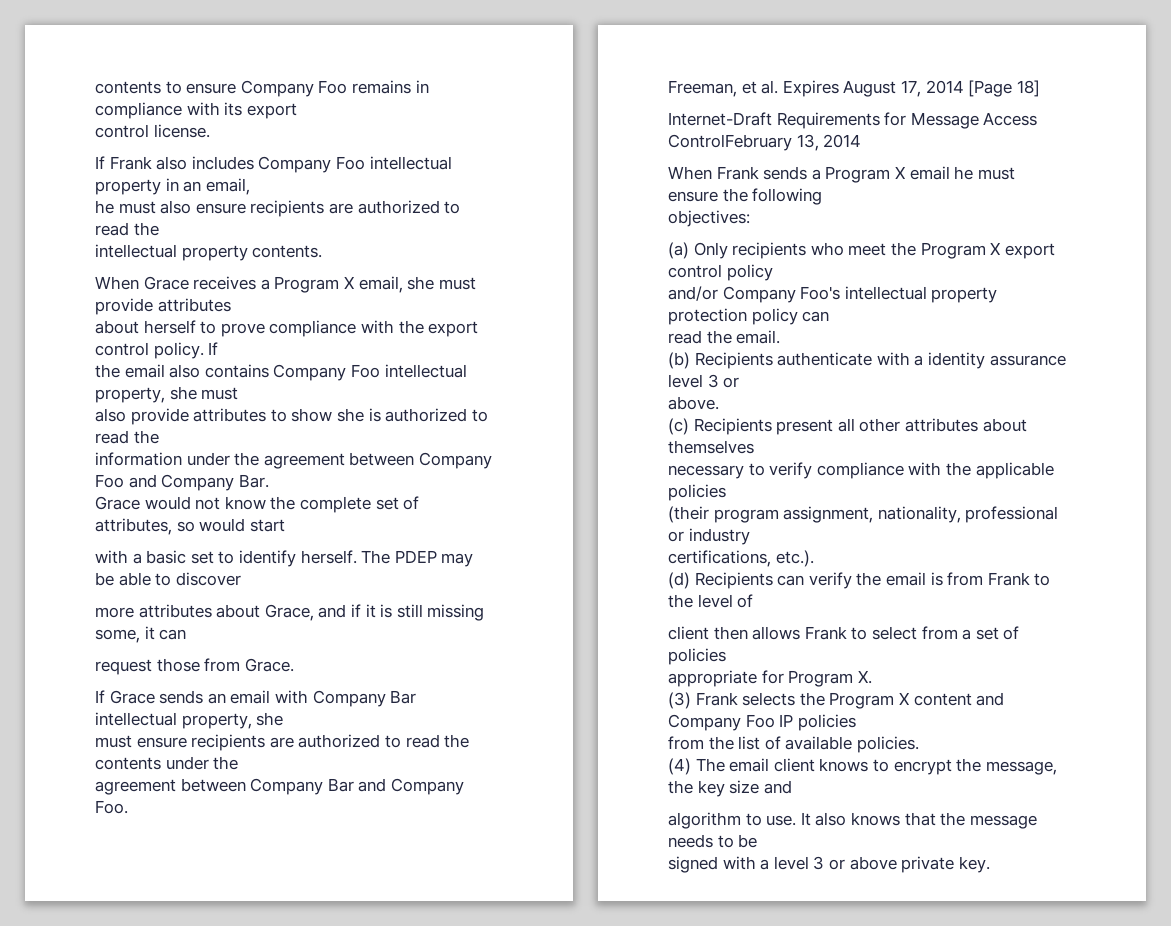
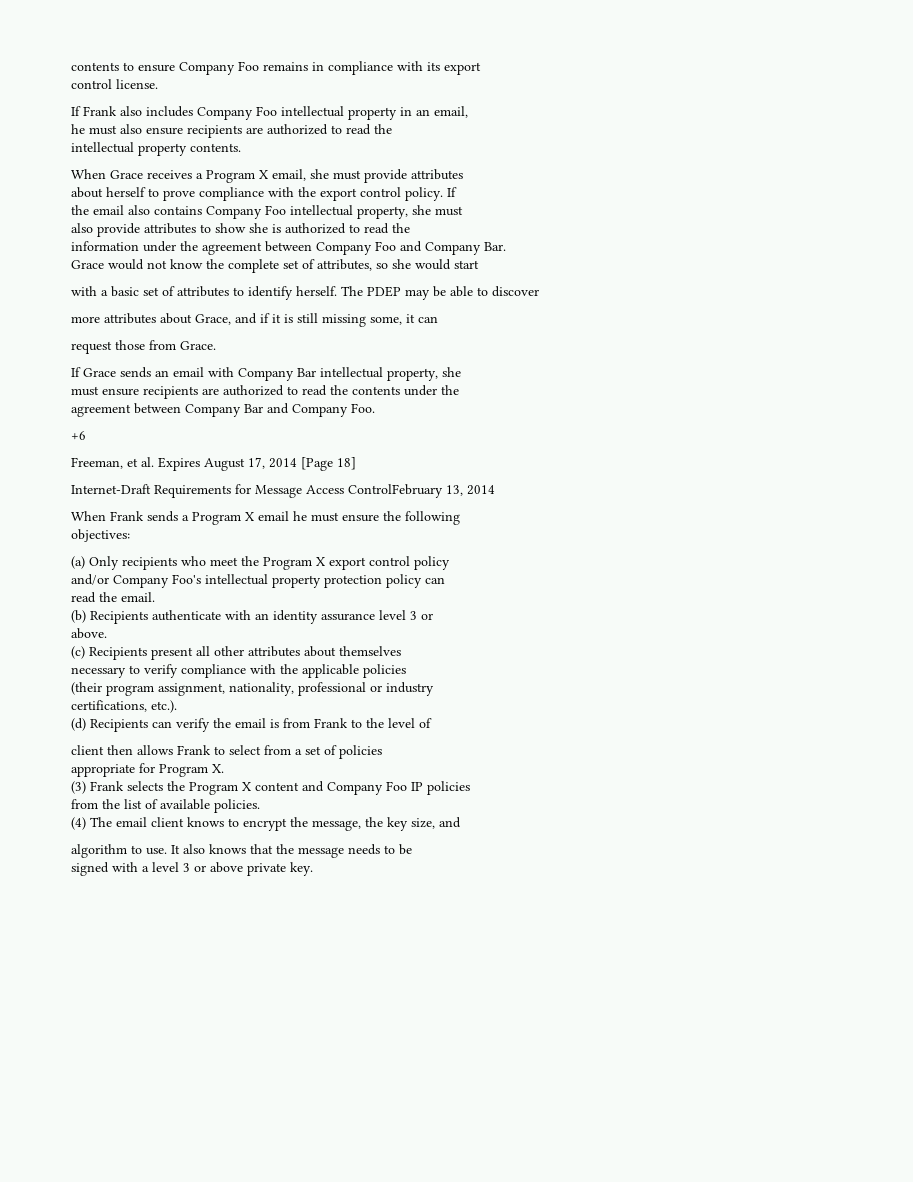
- Grace would not know the complete set of attributes, so would start
+ Grace would not know the complete set of attributes, so she would start
- with a basic set to identify herself.
+ with a basic set of attributes to identify herself.
+ +6
- (b) Recipients authenticate with a identity assurance level 3 or
+ (b) Recipients authenticate with an identity assurance level 3 or
- (4) The email client knows to encrypt the message, the key size and
+ (4) The email client knows to encrypt the message, the key size, and

